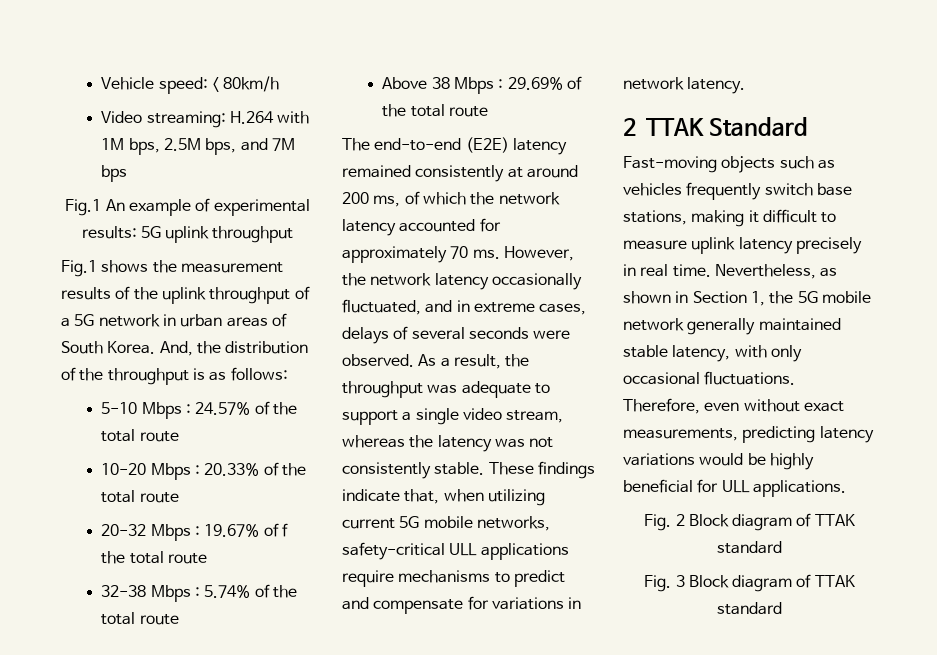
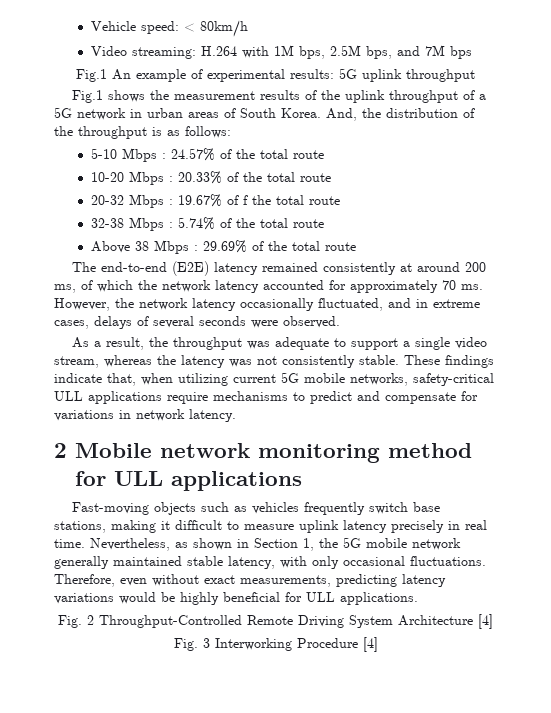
- However, the network latency occasionally fluctuated, and in extreme cases, delays of several seconds were observed. As a result, the throughput was adequate to support a single video stream, whereas the latency was not consistently stable.
+ However, the network latency occasionally fluctuated, and in extreme cases, delays of several seconds were observed.
+ As a result, the throughput was adequate to support a single video stream, whereas the latency was not consistently stable.
- 2 TTAK Standard
+ 2 Mobile network monitoring method for ULL applications
- Fig. 2 Block diagram of TTAK standard
- Fig. 3 Block diagram of TTAK standard
+ Fig. 2 Throughput-Controlled Remote Driving System Architecture [4]
+ Fig. 3 Interworking Procedure [4]

